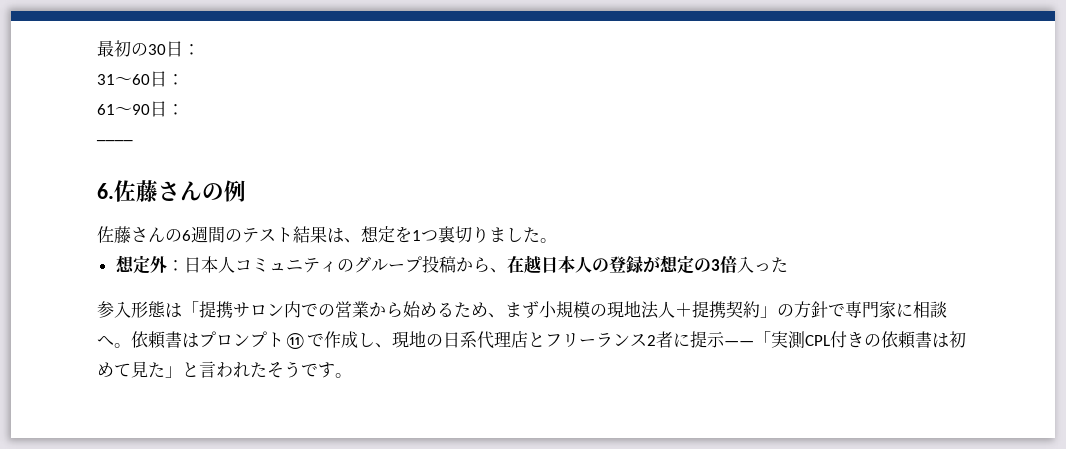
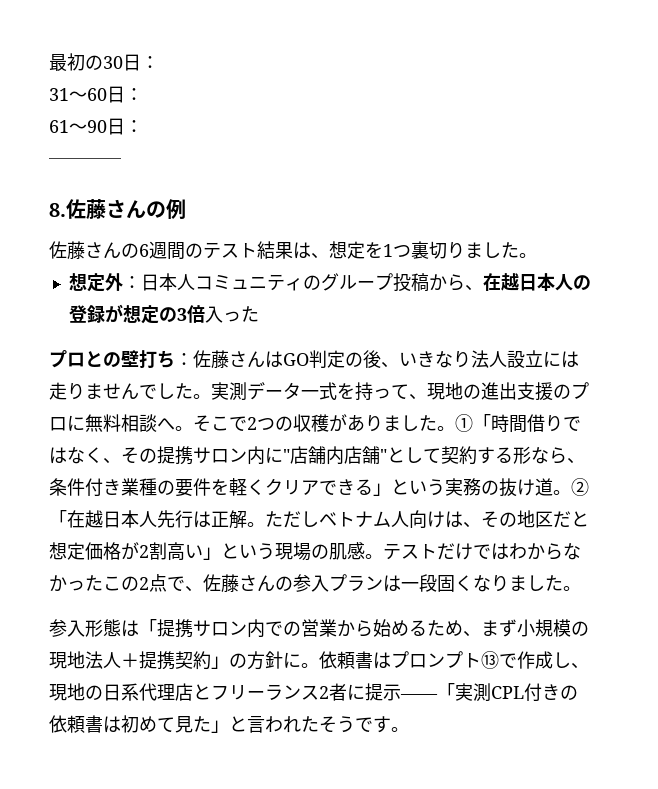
- 6.佐藤さんの例
+ 8.佐藤さんの例
+ プロとの壁打ち：佐藤さんはGO判定の後、いきなり法人設立には走りませんでした。実測データ一式を持って、現地の進出支援のプロに無料相談へ。そこで2つの収穫がありました。①「時間借りではなく、その提携サロン内に"店舗内店舗"として契約する形なら、条件付き業種の要件を軽くクリアできる」という実務の抜け道。②「在越日本人先行は正解。ただしベトナム人向けは、その地区だと想定価格が2割高い」という現場の肌感。テストだけではわからなかったこの2点で、佐藤さんの参入プランは一段固くなりました。
- 参入形態は「提携サロン内での営業から始めるため、まず小規模の現地法人＋提携契約」の方針で専門家に相談へ。
+ 参入形態は「提携サロン内での営業から始めるため、まず小規模の現地法人＋提携契約」の方針に。
- 依頼書はプロンプト⑪で作成し、現地の日系代理店とフリーランス2者に提示——「実測CPL付きの依頼書は初めて見た」と言われたそうです。
+ 依頼書はプロンプト⑬で作成し、現地の日系代理店とフリーランス2者に提示——「実測CPL付きの依頼書は初めて見た」と言われたそうです。

